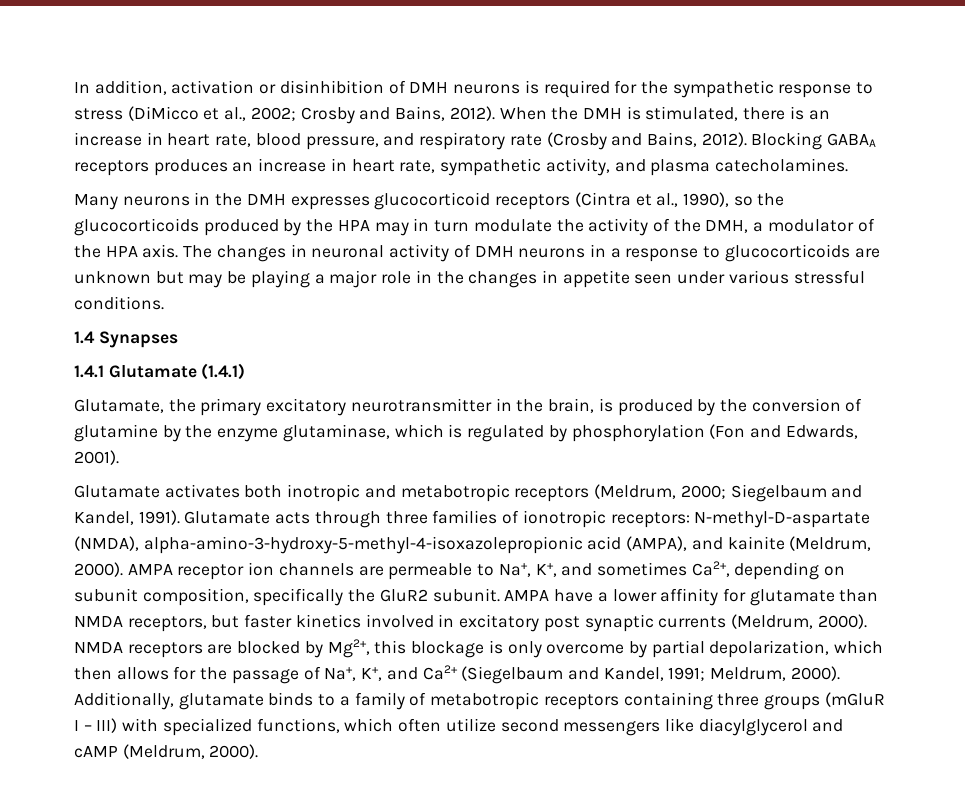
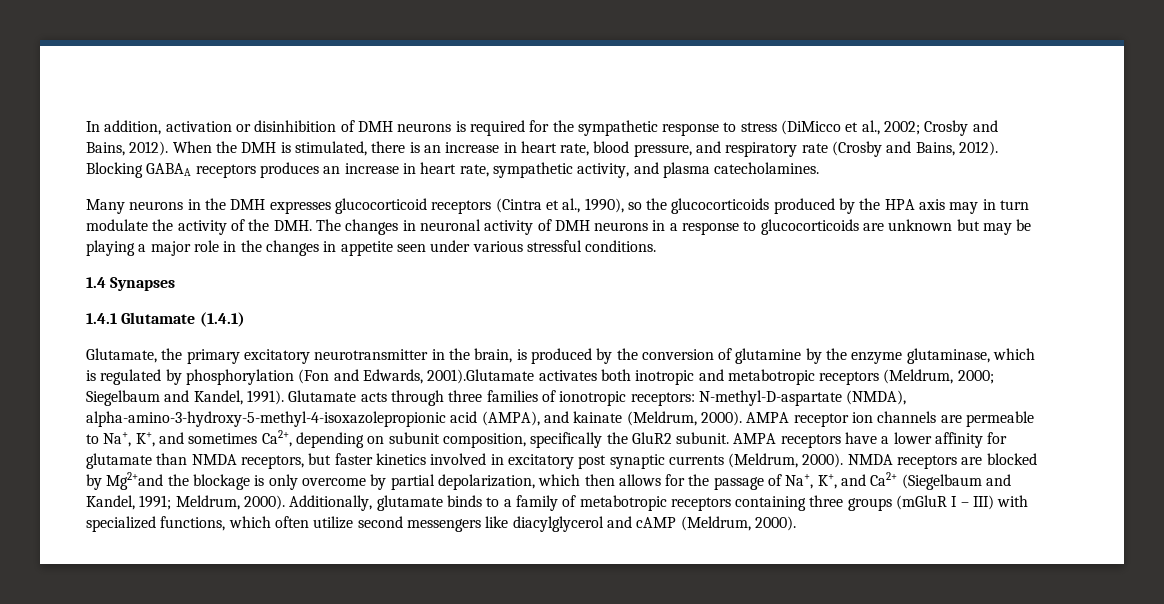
- Many neurons in the DMH expresses glucocorticoid receptors (Cintra et al., 1990), so the glucocorticoids produced by the HPA may in turn modulate the activity of the DMH, a modulator of the HPA axis. The changes in neuronal activity of DMH neurons in a response to glucocorticoids are unknown but may be playing a major role in the changes in appetite seen under various stressful conditions.
+ Many neurons in the DMH expresses glucocorticoid receptors (Cintra et al., 1990), so the glucocorticoids produced by the HPA axis may in turn modulate the activity of the DMH. The changes in neuronal activity of DMH neurons in a response to glucocorticoids are unknown but may be playing a major role in the changes in appetite seen under various stressful conditions.
- Glutamate, the primary excitatory neurotransmitter in the brain, is produced by the conversion of glutamine by the enzyme glutaminase, which is regulated by phosphorylation (Fon and Edwards, 2001).
- Glutamate activates both inotropic and metabotropic receptors (Meldrum, 2000; Siegelbaum and Kandel, 1991).
+ Glutamate, the primary excitatory neurotransmitter in the brain, is produced by the conversion of glutamine by the enzyme glutaminase, which is regulated by phosphorylation (Fon and Edwards, 2001).Glutamate activates both inotropic and metabotropic receptors (Meldrum, 2000; Siegelbaum and Kandel, 1991).
- Glutamate acts through three families of ionotropic receptors: N-methyl-D-aspartate (NMDA), alpha-amino-3-hydroxy-5-methyl-4-isoxazolepropionic acid (AMPA), and kainite (Meldrum, 2000).
+ Glutamate acts through three families of ionotropic receptors: N-methyl-D-aspartate (NMDA), alpha-amino-3-hydroxy-5-methyl-4-isoxazolepropionic acid (AMPA), and kainate (Meldrum, 2000).
- AMPA have a lower affinity for glutamate than NMDA receptors, but faster kinetics involved in excitatory post synaptic currents (Meldrum, 2000).
+ AMPA receptors have a lower affinity for glutamate than NMDA receptors, but faster kinetics involved in excitatory post synaptic currents (Meldrum, 2000).
- NMDA receptors are blocked by Mg2+, this blockage is only overcome by partial depolarization, which then allows for the passage of Na+, K+, and Ca2+ (Siegelbaum and Kandel, 1991; Meldrum, 2000).
+ NMDA receptors are blocked by Mg2+and the blockage is only overcome by partial depolarization, which then allows for the passage of Na+, K+, and Ca2+ (Siegelbaum and Kandel, 1991; Meldrum, 2000).

